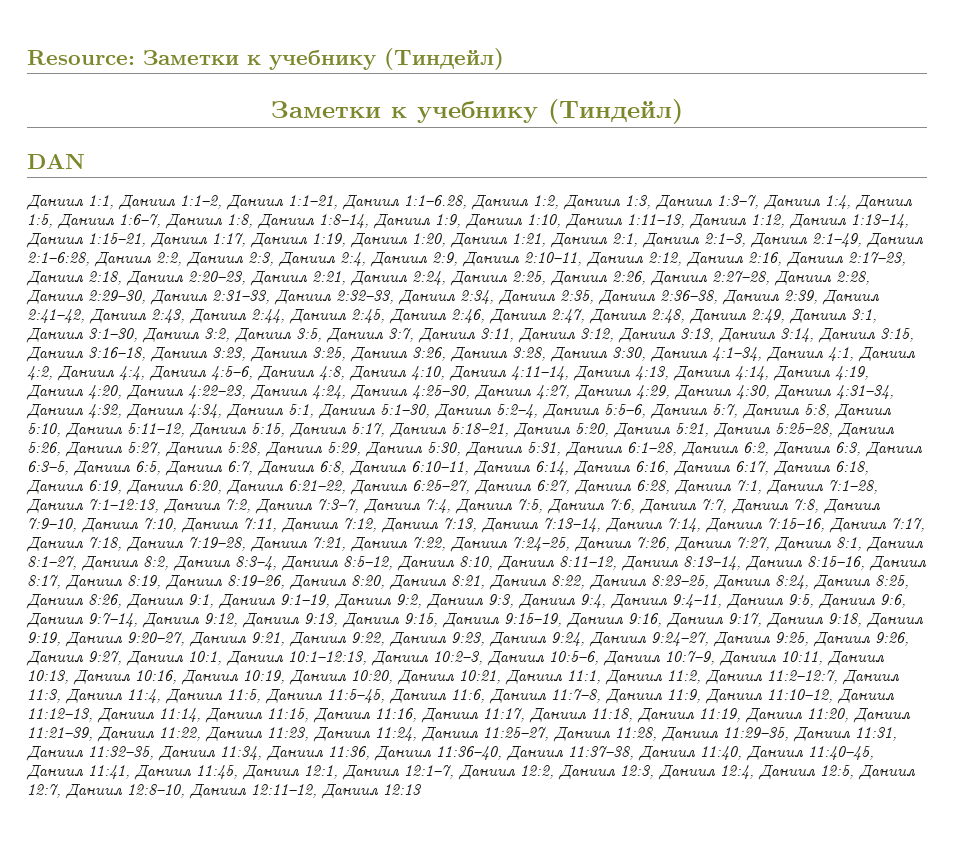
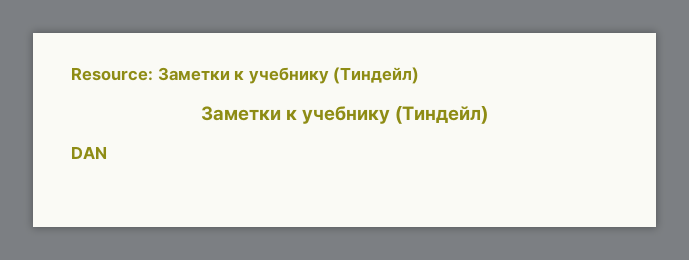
- Даниил 1:1, Даниил 1:1–2, Даниил 1:1–21, Даниил 1:1–6.28, Даниил 1:2, Даниил 1:3, Даниил 1:3–7, Даниил 1:4, Даниил 1:5, Даниил 1:6–7, Даниил 1:8, Даниил 1:8–14, Даниил 1:9, Даниил 1:10, Даниил 1:11–13, Даниил 1:12, Даниил 1:13–14, Даниил 1:15–21, Даниил 1:17, Даниил 1:19, Даниил 1:20, Даниил 1:21, Даниил 2:1, Даниил 2:1–3, Даниил 2:1–49, Даниил 2:1–6:28, Даниил 2:2, Даниил 2:3, Даниил 2:4, Даниил 2:9, Даниил 2:10–11, Даниил 2:12, Даниил 2:16, Даниил 2:17–23, Даниил 2:18, Даниил 2:20–23, Даниил 2:21, Даниил 2:24, Даниил 2:25, Даниил 2:26, Даниил 2:27–28, Даниил 2:28, Даниил 2:29–30, Даниил 2:31–33, Даниил 2:32–33, Даниил 2:34, Даниил 2:35, Даниил 2:36–38, Даниил 2:39, Даниил 2:41–42, Даниил 2:43, Даниил 2:44, Даниил 2:45, Даниил 2:46, Даниил 2:47, Даниил 2:48, Даниил 2:49, Даниил 3:1, Даниил 3:1–30, Даниил 3:2, Даниил 3:5, Даниил 3:7, Даниил 3:11, Даниил 3:12, Даниил 3:13, Даниил 3:14, Даниил 3:15, Даниил 3:16–18, Даниил 3:23, Даниил 3:25, Даниил 3:26, Даниил 3:28, Даниил 3:30, Даниил 4:1–34, Даниил 4:1, Даниил 4:2, Даниил 4:4, Даниил 4:5–6, Даниил 4:8, Даниил 4:10, Даниил 4:11–14, Даниил 4:13, Даниил 4:14, Даниил 4:19, Даниил 4:20, Даниил 4:22–23, Даниил 4:24, Даниил 4:25–30, Даниил 4:27, Даниил 4:29, Даниил 4:30, Даниил 4:31–34, Даниил 4:32, Даниил 4:34, Даниил 5:1, Даниил 5:1–30, Даниил 5:2–4, Даниил 5:5–6, Даниил 5:7, Даниил 5:8, Даниил 5:10, Даниил 5:11–12, Даниил 5:15, Даниил 5:17, Даниил 5:18–21, Даниил 5:20, Даниил 5:21, Даниил 5:25–28, Даниил 5:26, Даниил 5:27, Даниил 5:28, Даниил 5:29, Даниил 5:30, Даниил 5:31, Даниил 6:1–28, Даниил 6:2, Даниил 6:3, Даниил 6:3–5, Даниил 6:5, Даниил 6:7, Даниил 6:8, Даниил 6:10–11, Даниил 6:14, Даниил 6:16, Даниил 6:17, Даниил 6:18, Даниил 6:19, Даниил 6:20, Даниил 6:21–22, Даниил 6:25–27, Даниил 6:27, Даниил 6:28, Даниил 7:1, Даниил 7:1–28, Даниил 7:1–12:13, Даниил 7:2, Даниил 7:3–7, Даниил 7:4, Даниил 7:5, Даниил 7:6, Даниил 7:7, Даниил 7:8, Даниил 7:9–10, Даниил 7:10, Даниил 7:11, Даниил 7:12, Даниил 7:13, Даниил 7:13–14, Даниил 7:14, Даниил 7:15–16, Даниил 7:17, Даниил 7:18, Даниил 7:19–28, Даниил 7:21, Даниил 7:22, Даниил 7:24–25, Даниил 7:26, Даниил 7:27, Даниил 8:1, Даниил 8:1–27, Даниил 8:2, Даниил 8:3–4, Даниил 8:5–12, Даниил 8:10, Даниил 8:11–12, Даниил 8:13–14, Даниил 8:15–16, Даниил 8:17, Даниил 8:19, Даниил 8:19–26, Даниил 8:20, Даниил 8:21, Даниил 8:22, Даниил 8:23–25, Даниил 8:24, Даниил 8:25, Даниил 8:26, Даниил 9:1, Даниил 9:1–19, Даниил 9:2, Даниил 9:3, Даниил 9:4, Даниил 9:4–11, Даниил 9:5, Даниил 9:6, Даниил 9:7–14, Даниил 9:12, Даниил 9:13, Даниил 9:15, Даниил 9:15–19, Даниил 9:16, Даниил 9:17, Даниил 9:18, Даниил 9:19, Даниил 9:20–27, Даниил 9:21, Даниил 9:22, Даниил 9:23, Даниил 9:24, Даниил 9:24–27, Даниил 9:25, Даниил 9:26, Даниил 9:27, Даниил 10:1, Даниил 10:1–12:13, Даниил 10:2–3, Даниил 10:5–6, Даниил 10:7–9, Даниил 10:11, Даниил 10:13, Даниил 10:16, Даниил 10:19, Даниил 10:20, Даниил 10:21, Даниил 11:1, Даниил 11:2, Даниил 11:2–12:7, Даниил 11:3, Даниил 11:4, Даниил 11:5, Даниил 11:5–45, Даниил 11:6, Даниил 11:7–8, Даниил 11:9, Даниил 11:10–12, Даниил 11:12–13, Даниил 11:14, Даниил 11:15, Даниил 11:16, Даниил 11:17, Даниил 11:18, Даниил 11:19, Даниил 11:20, Даниил 11:21–39, Даниил 11:22, Даниил 11:23, Даниил 11:24, Даниил 11:25–27, Даниил 11:28, Даниил 11:29–35, Даниил 11:31, Даниил 11:32–35, Даниил 11:34, Даниил 11:36, Даниил 11:36–40, Даниил 11:37–38, Даниил 11:40, Даниил 11:40–45, Даниил 11:41, Даниил 11:45, Даниил 12:1, Даниил 12:1–7, Даниил 12:2, Даниил 12:3, Даниил 12:4, Даниил 12:5, Даниил 12:7, Даниил 12:8–10, Даниил 12:11–12, Даниил 12:13

